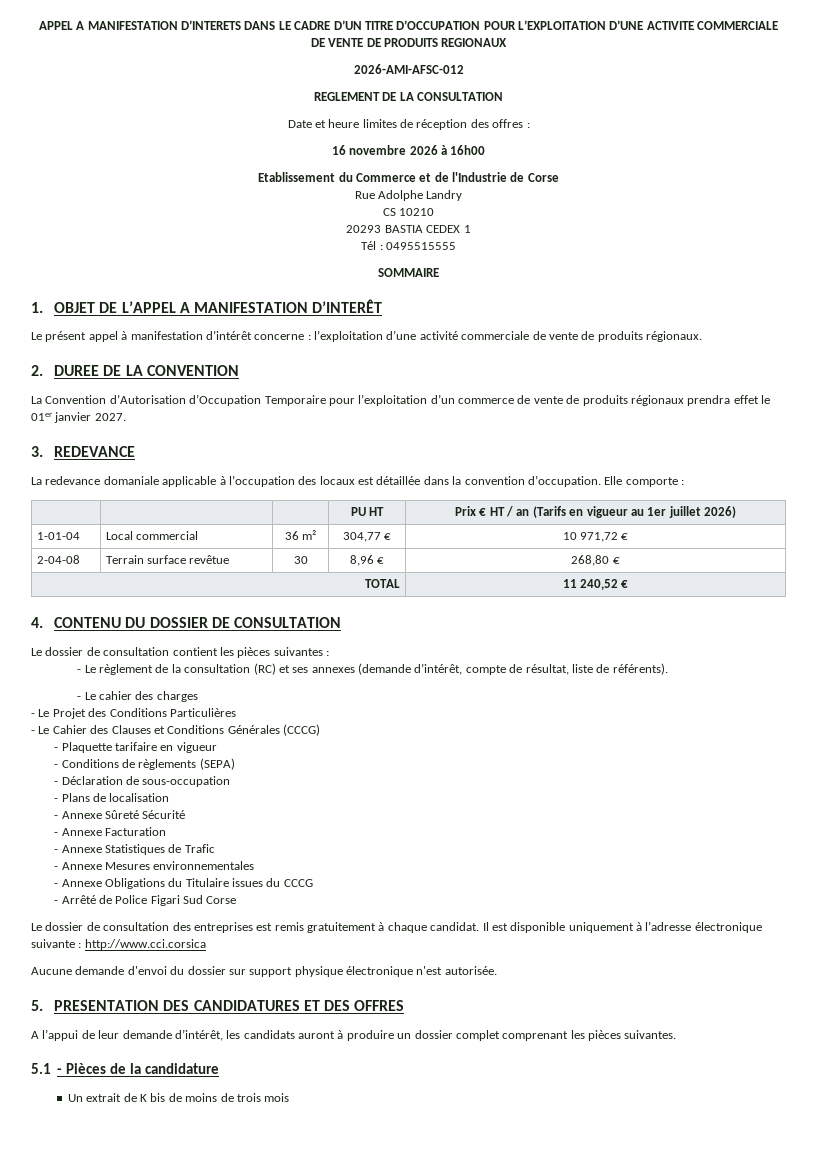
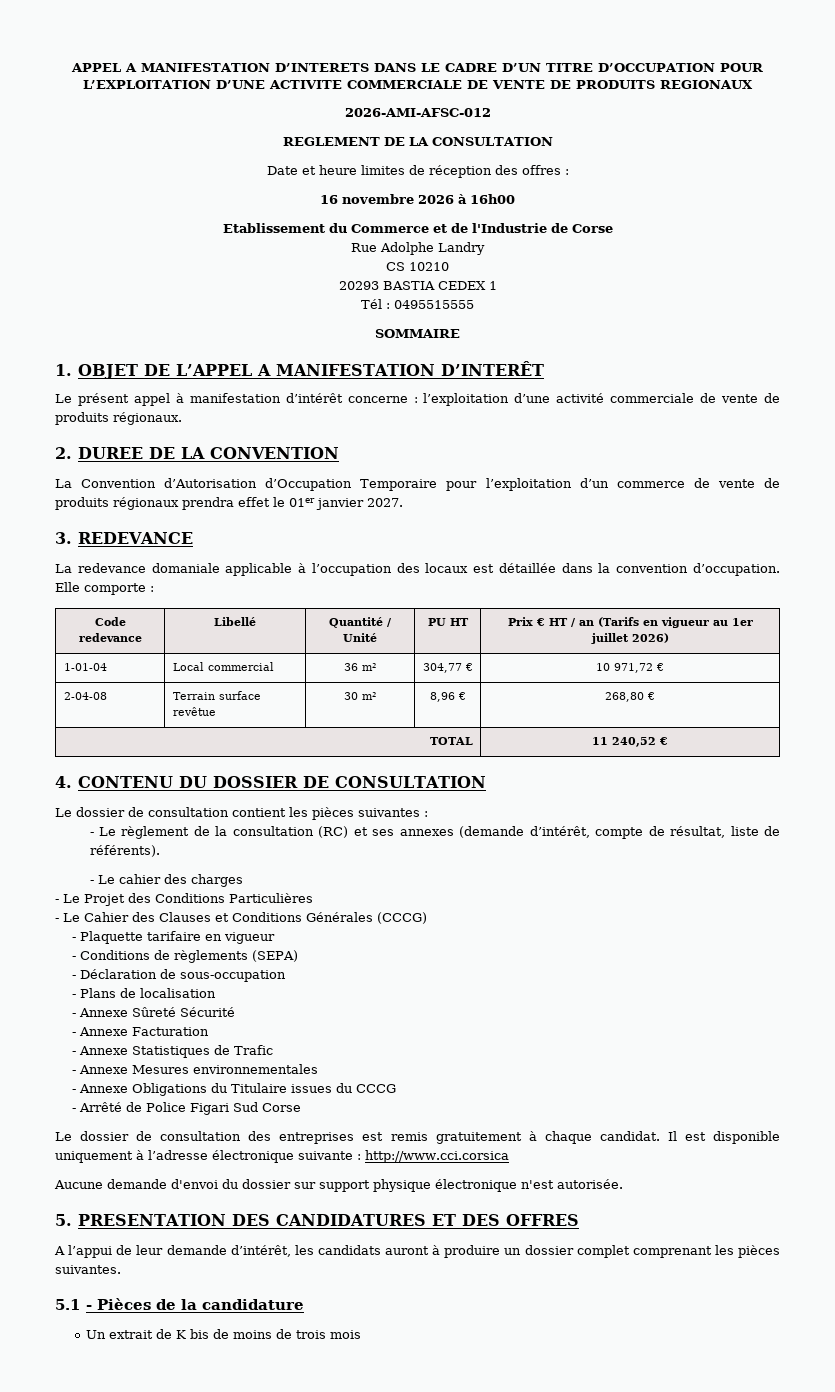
- | | | PU HT | Prix € HT / an (Tarifs en vigueur au 1er juillet 2026)
+ Code redevance | Libellé | Quantité / Unité | PU HT | Prix € HT / an (Tarifs en vigueur au 1er juillet 2026)
- 2-04-08 | Terrain surface revêtue | 30 | 8,96 € | 268,80 €
+ 2-04-08 | Terrain surface revêtue | 30 m² | 8,96 € | 268,80 €

